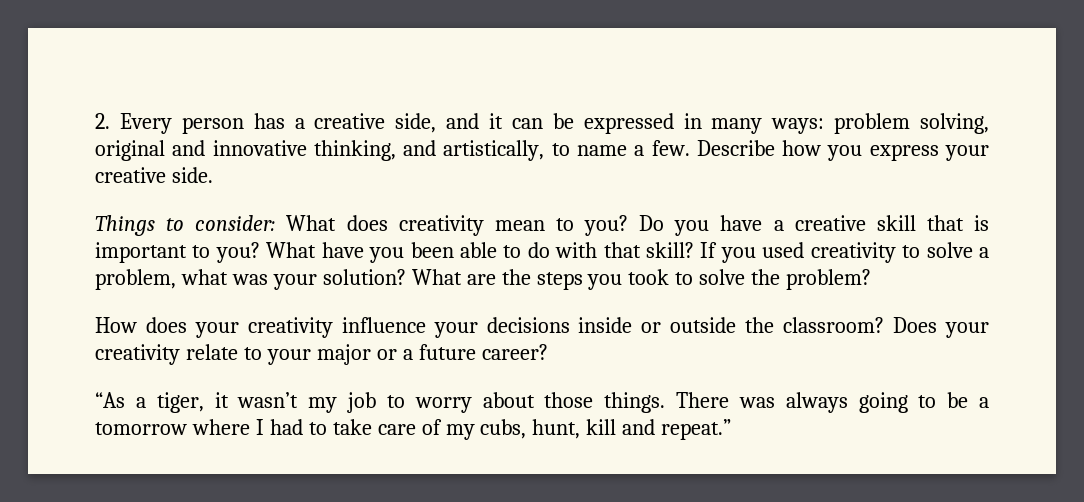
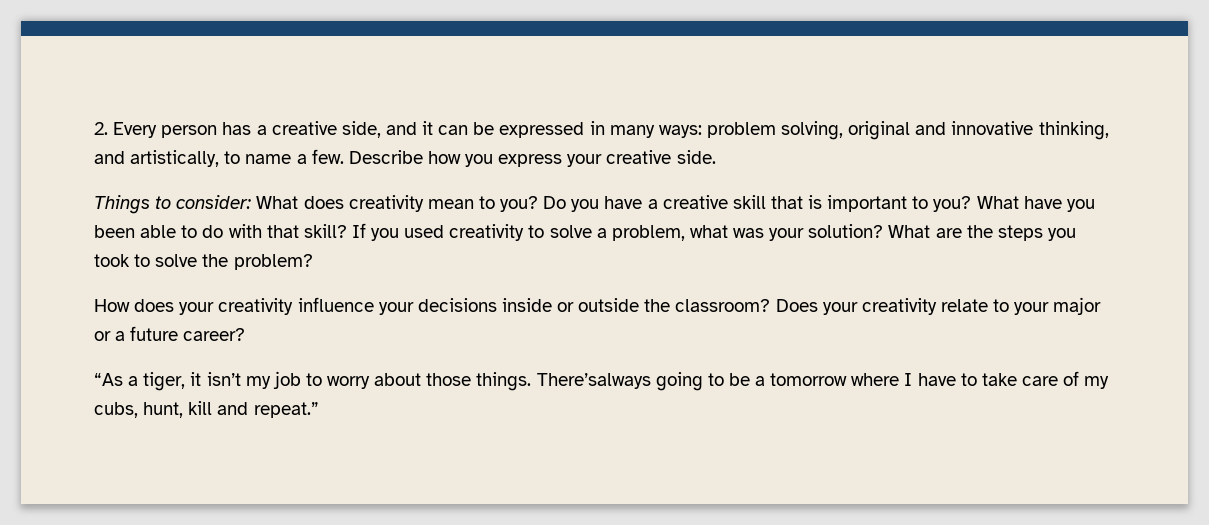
- “As a tiger, it wasn’t my job to worry about those things.
+ “As a tiger, it isn’t my job to worry about those things.
- There was always going to be a tomorrow where I had to take care of my cubs, hunt, kill and repeat.”
+ There’salways going to be a tomorrow where I have to take care of my cubs, hunt, kill and repeat.”

